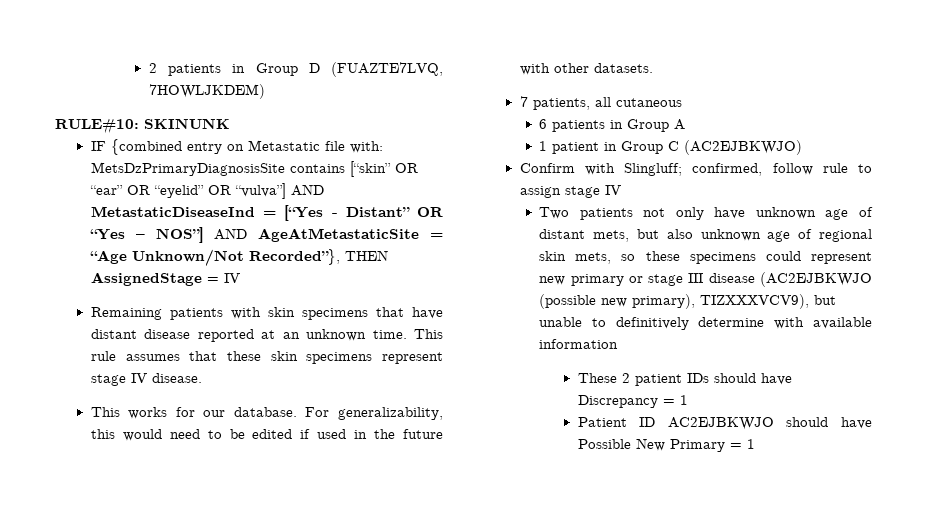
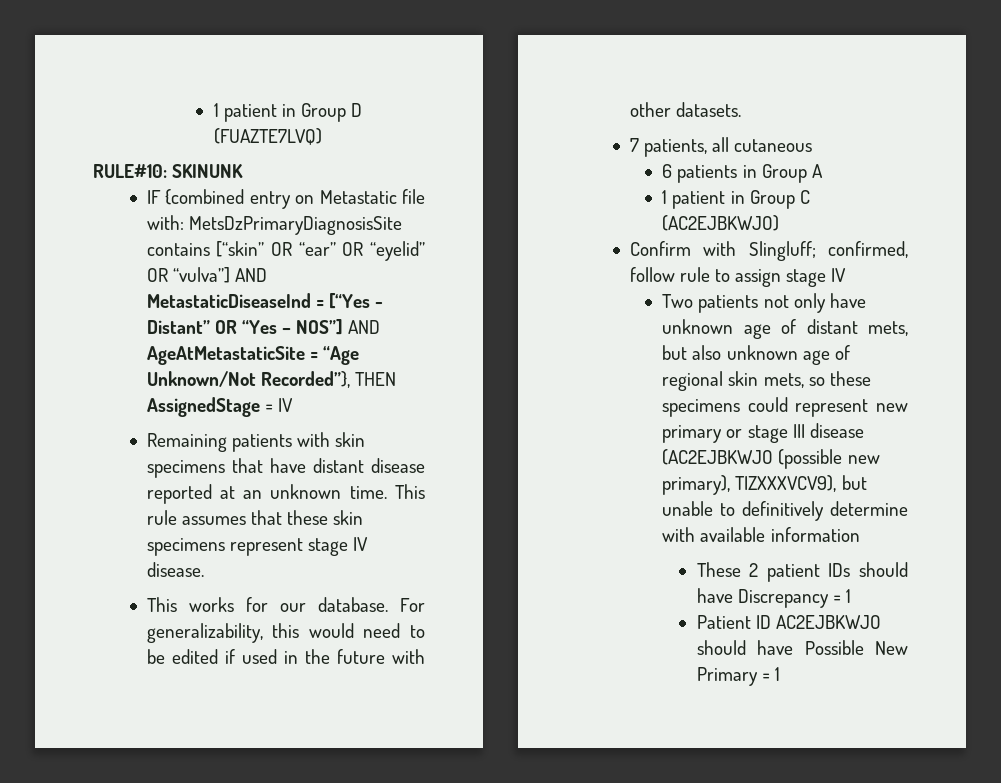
- 2 patients in Group D (FUAZTE7LVQ, 7HOWLJKDEM)
+ 1 patient in Group D (FUAZTE7LVQ)

